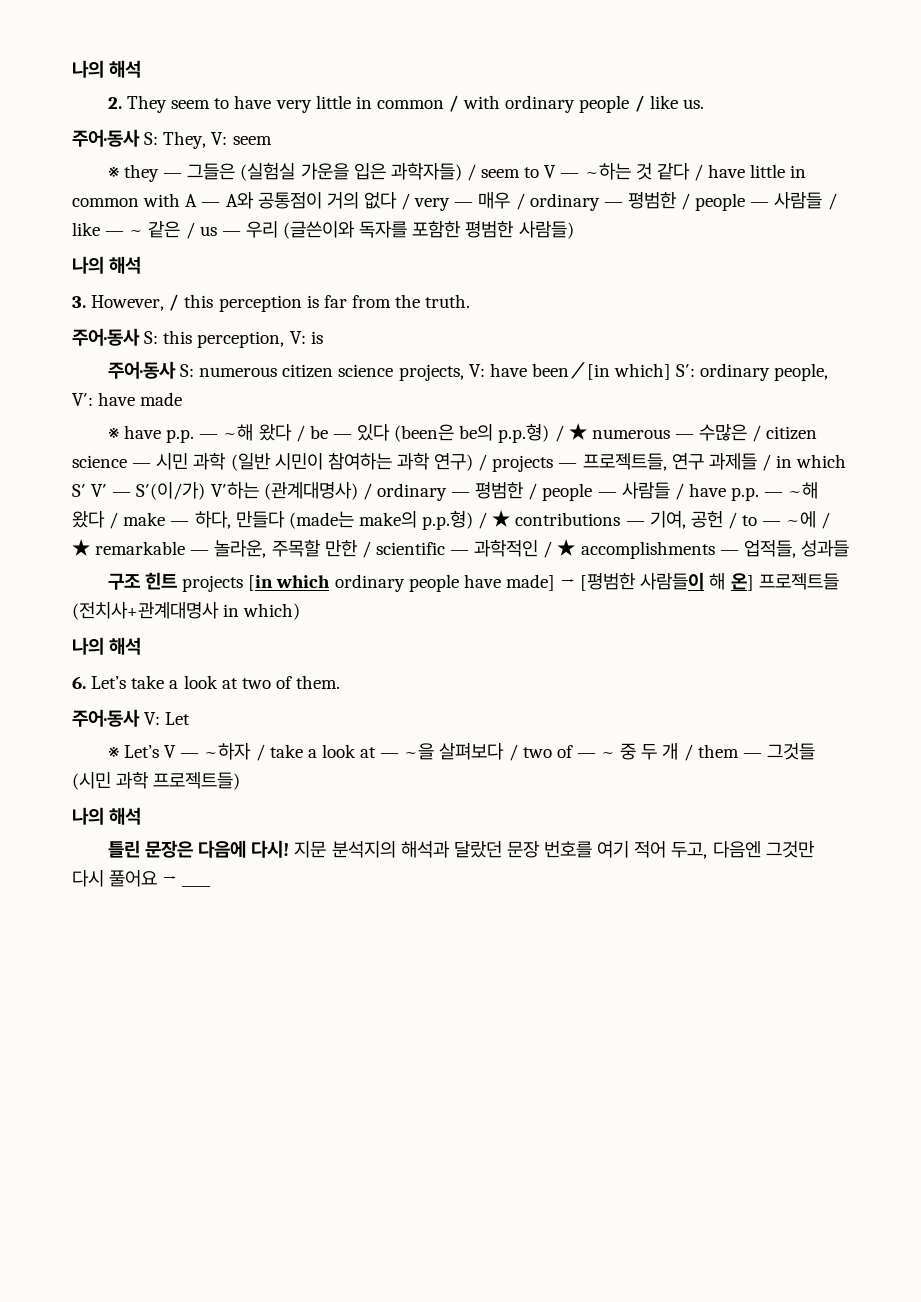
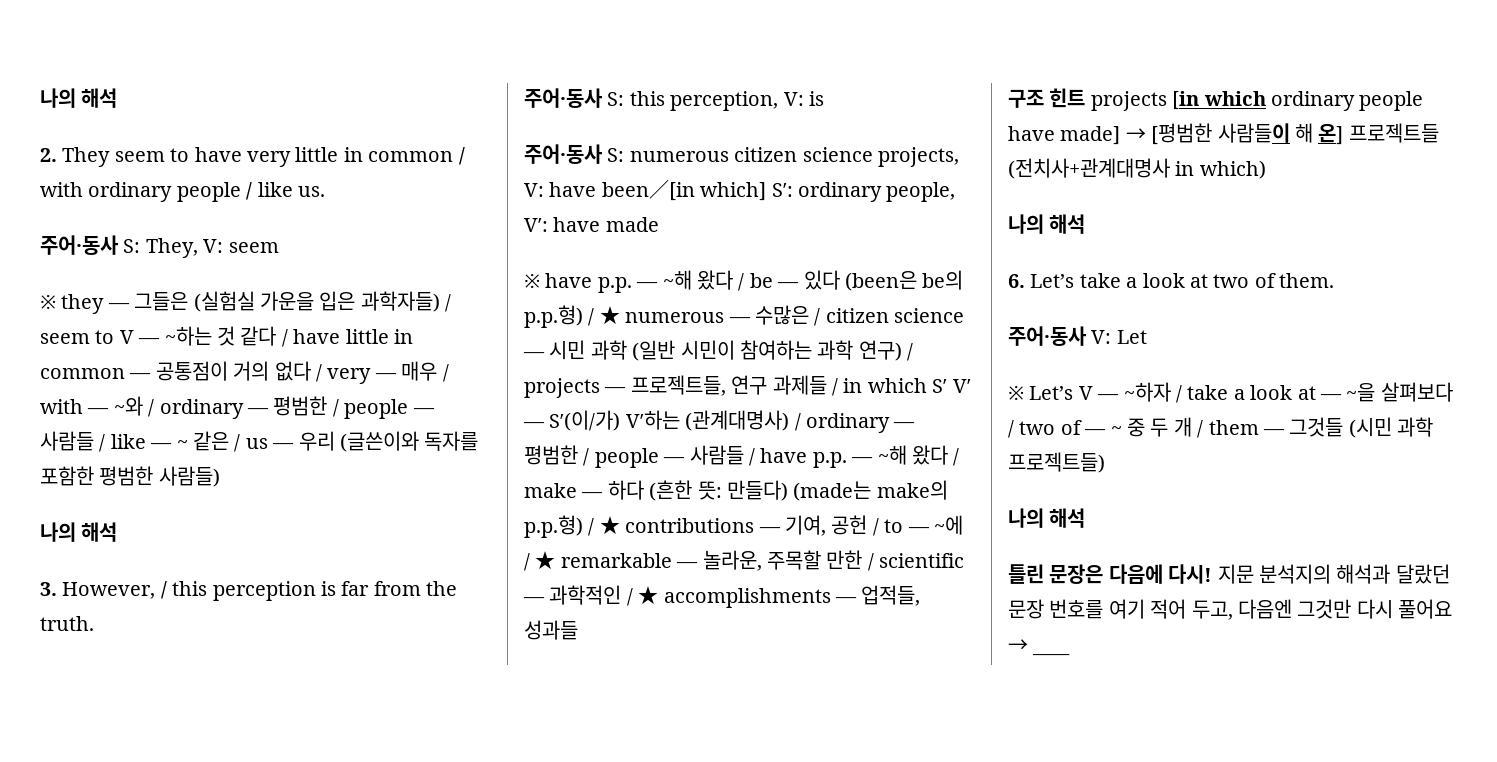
- ※ they — 그들은 (실험실 가운을 입은 과학자들) / seem to V — ~하는 것 같다 / have little in common with A — A와 공통점이 거의 없다 / very — 매우 / ordinary — 평범한 / people — 사람들 / like — ~ 같은 / us — 우리 (글쓴이와 독자를 포함한 평범한 사람들)
+ ※ they — 그들은 (실험실 가운을 입은 과학자들) / seem to V — ~하는 것 같다 / have little in common — 공통점이 거의 없다 / very — 매우 / with — ~와 / ordinary — 평범한 / people — 사람들 / like — ~ 같은 / us — 우리 (글쓴이와 독자를 포함한 평범한 사람들)
- ※ have p.p. — ~해 왔다 / be — 있다 (been은 be의 p.p.형) / ★ numerous — 수많은 / citizen science — 시민 과학 (일반 시민이 참여하는 과학 연구) / projects — 프로젝트들, 연구 과제들 / in which S′ V′ — S′(이/가) V′하는 (관계대명사) / ordinary — 평범한 / people — 사람들 / have p.p. — ~해 왔다 / make — 하다, 만들다 (made는 make의 p.p.형) / ★ contributions — 기여, 공헌 / to — ~에 / ★ remarkable — 놀라운, 주목할 만한 / scientific — 과학적인 / ★ accomplishments — 업적들, 성과들
+ ※ have p.p. — ~해 왔다 / be — 있다 (been은 be의 p.p.형) / ★ numerous — 수많은 / citizen science — 시민 과학 (일반 시민이 참여하는 과학 연구) / projects — 프로젝트들, 연구 과제들 / in which S′ V′ — S′(이/가) V′하는 (관계대명사) / ordinary — 평범한 / people — 사람들 / have p.p. — ~해 왔다 / make — 하다 (흔한 뜻: 만들다) (made는 make의 p.p.형) / ★ contributions — 기여, 공헌 / to — ~에 / ★ remarkable — 놀라운, 주목할 만한 / scientific — 과학적인 / ★ accomplishments — 업적들, 성과들

